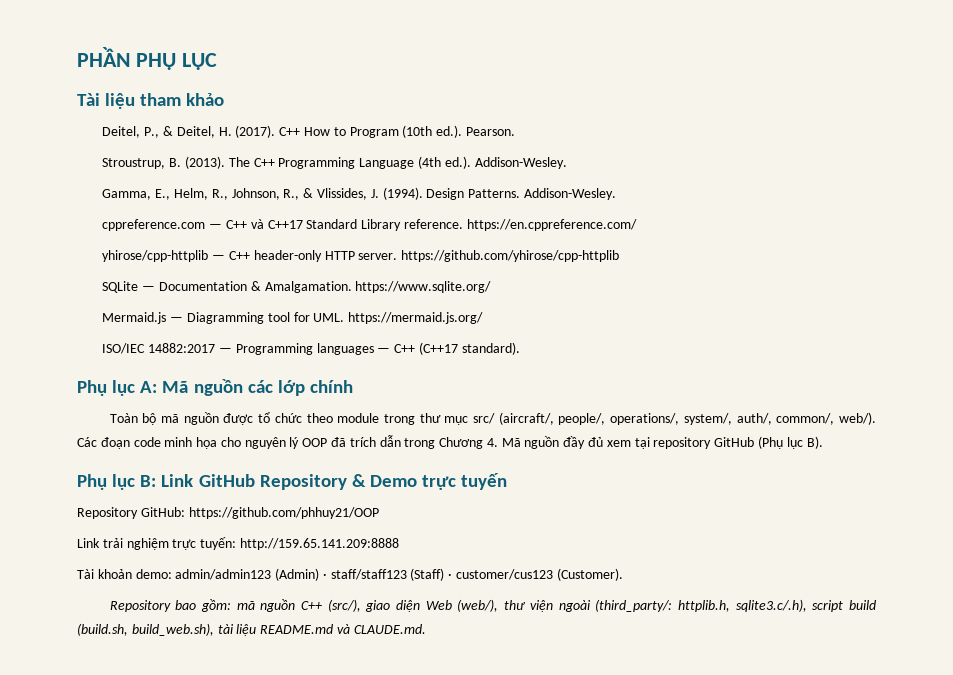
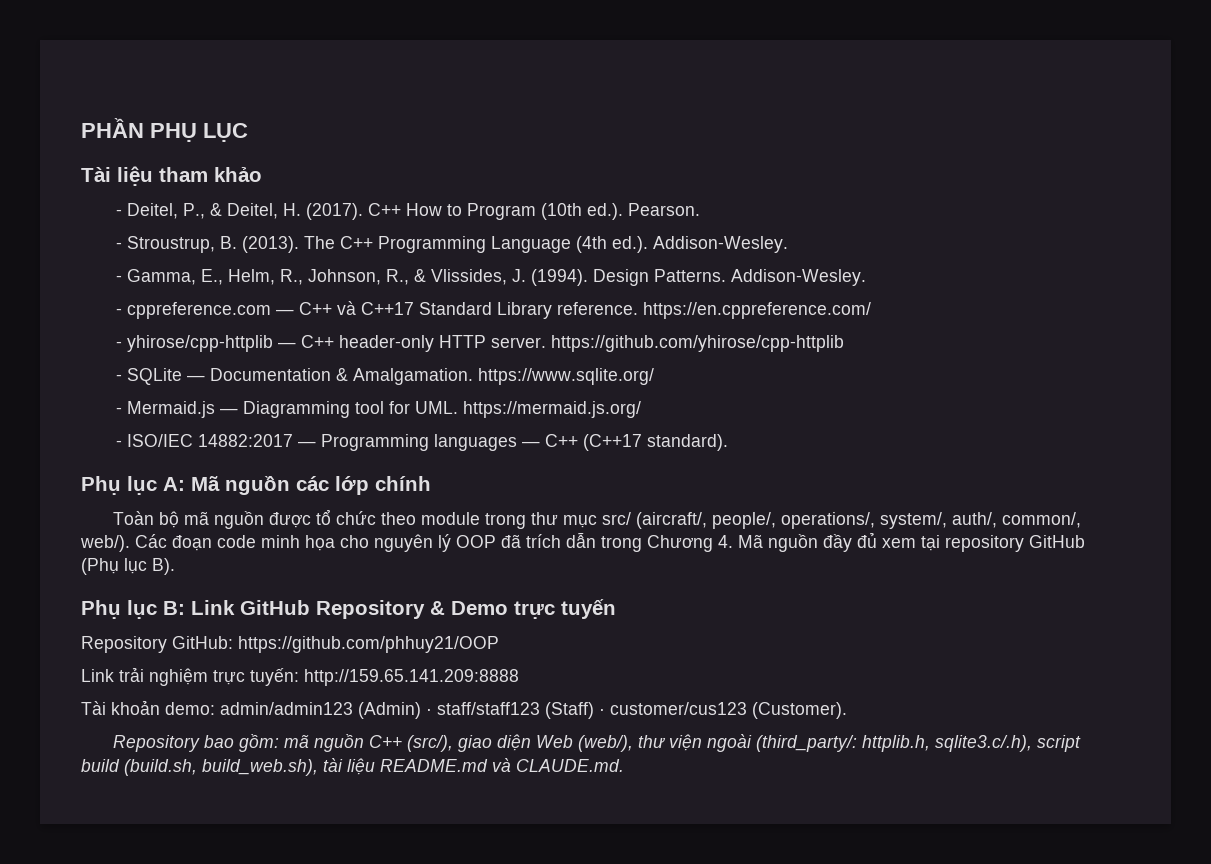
- Deitel, P., & Deitel, H. (2017).
+ - Deitel, P., & Deitel, H. (2017).
- Stroustrup, B. (2013).
+ - Stroustrup, B. (2013).
- Gamma, E., Helm, R., Johnson, R., & Vlissides, J. (1994).
+ - Gamma, E., Helm, R., Johnson, R., & Vlissides, J. (1994).
- cppreference.com — C++ và C++17 Standard Library reference. https://en.cppreference.com/
+ - cppreference.com — C++ và C++17 Standard Library reference. https://en.cppreference.com/
- yhirose/cpp-httplib — C++ header-only HTTP server. https://github.com/yhirose/cpp-httplib
+ - yhirose/cpp-httplib — C++ header-only HTTP server. https://github.com/yhirose/cpp-httplib
- SQLite — Documentation & Amalgamation. https://www.sqlite.org/
+ - SQLite — Documentation & Amalgamation. https://www.sqlite.org/
- Mermaid.js — Diagramming tool for UML. https://mermaid.js.org/
+ - Mermaid.js — Diagramming tool for UML. https://mermaid.js.org/
- ISO/IEC 14882:2017 — Programming languages — C++ (C++17 standard).
+ - ISO/IEC 14882:2017 — Programming languages — C++ (C++17 standard).

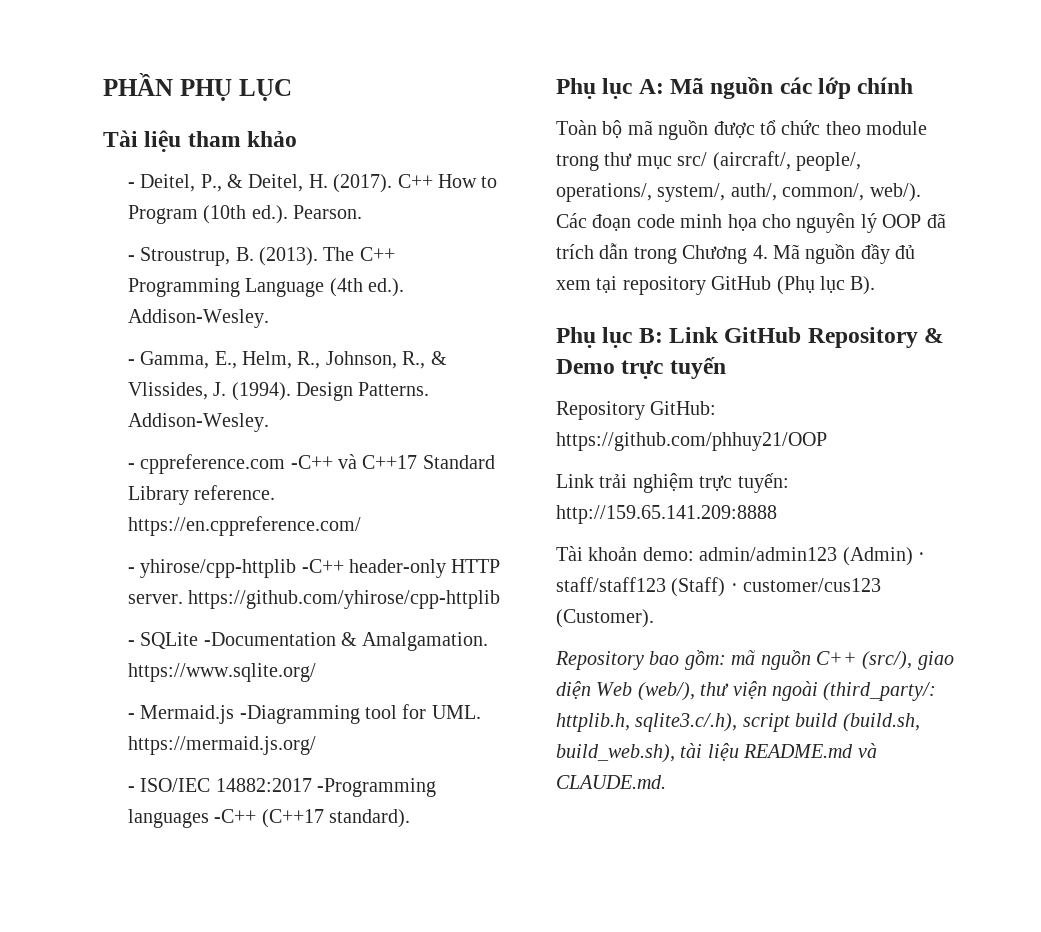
- - cppreference.com — C++ và C++17 Standard Library reference. https://en.cppreference.com/
+ - cppreference.com -C++ và C++17 Standard Library reference. https://en.cppreference.com/
- - yhirose/cpp-httplib — C++ header-only HTTP server. https://github.com/yhirose/cpp-httplib
+ - yhirose/cpp-httplib -C++ header-only HTTP server. https://github.com/yhirose/cpp-httplib
- - SQLite — Documentation & Amalgamation. https://www.sqlite.org/
+ - SQLite -Documentation & Amalgamation. https://www.sqlite.org/
- - Mermaid.js — Diagramming tool for UML. https://mermaid.js.org/
+ - Mermaid.js -Diagramming tool for UML. https://mermaid.js.org/
- - ISO/IEC 14882:2017 — Programming languages — C++ (C++17 standard).
+ - ISO/IEC 14882:2017 -Programming languages -C++ (C++17 standard).

